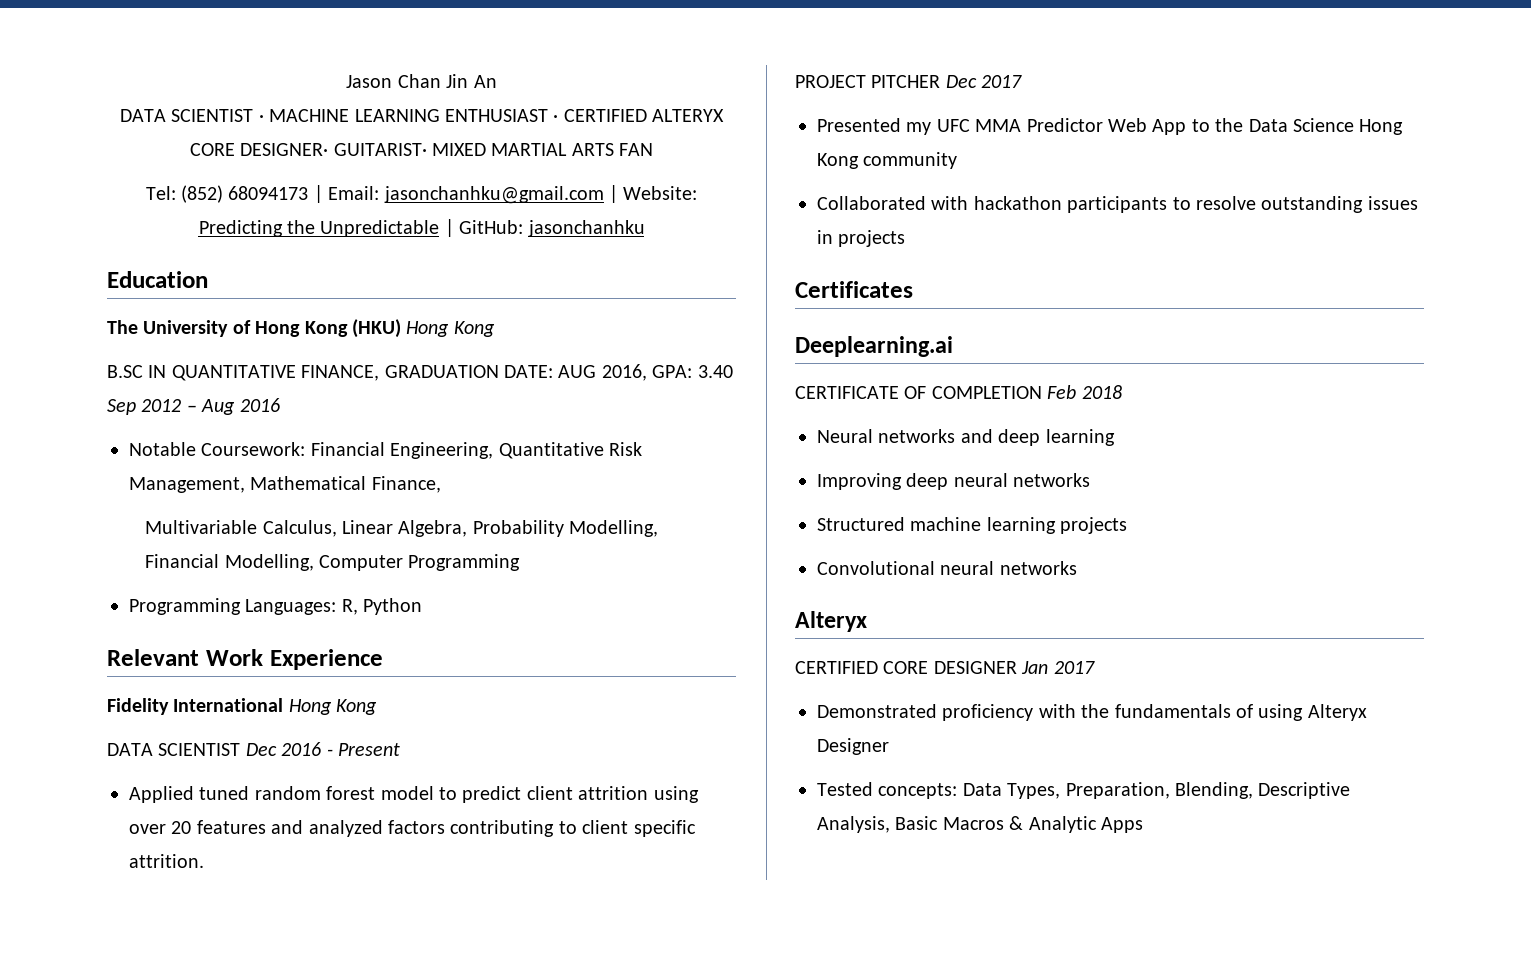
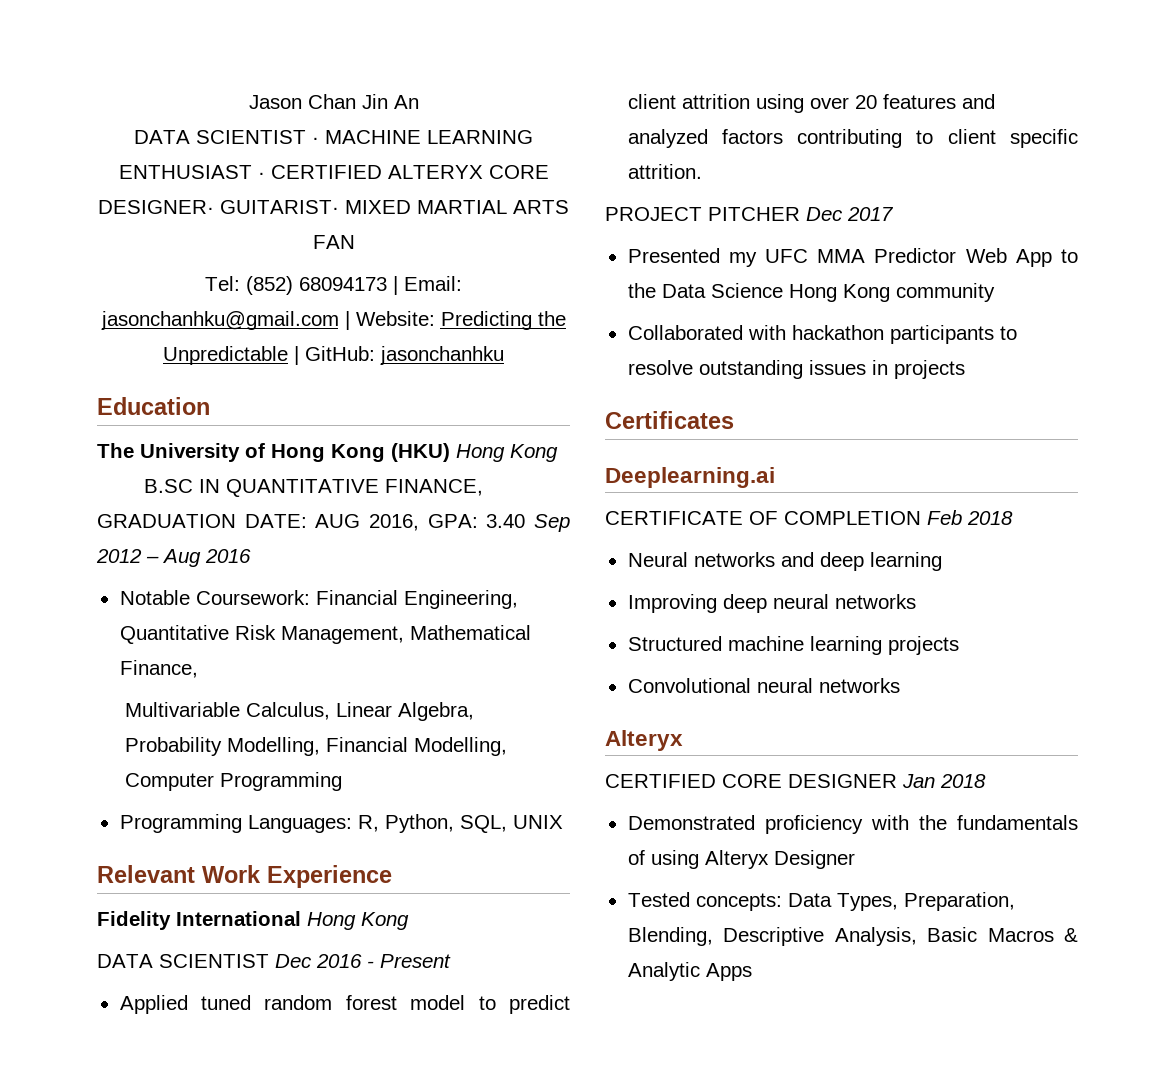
- Programming Languages: R, Python
+ Programming Languages: R, Python, SQL, UNIX
- CERTIFIED CORE DESIGNER Jan 2017
+ CERTIFIED CORE DESIGNER Jan 2018

